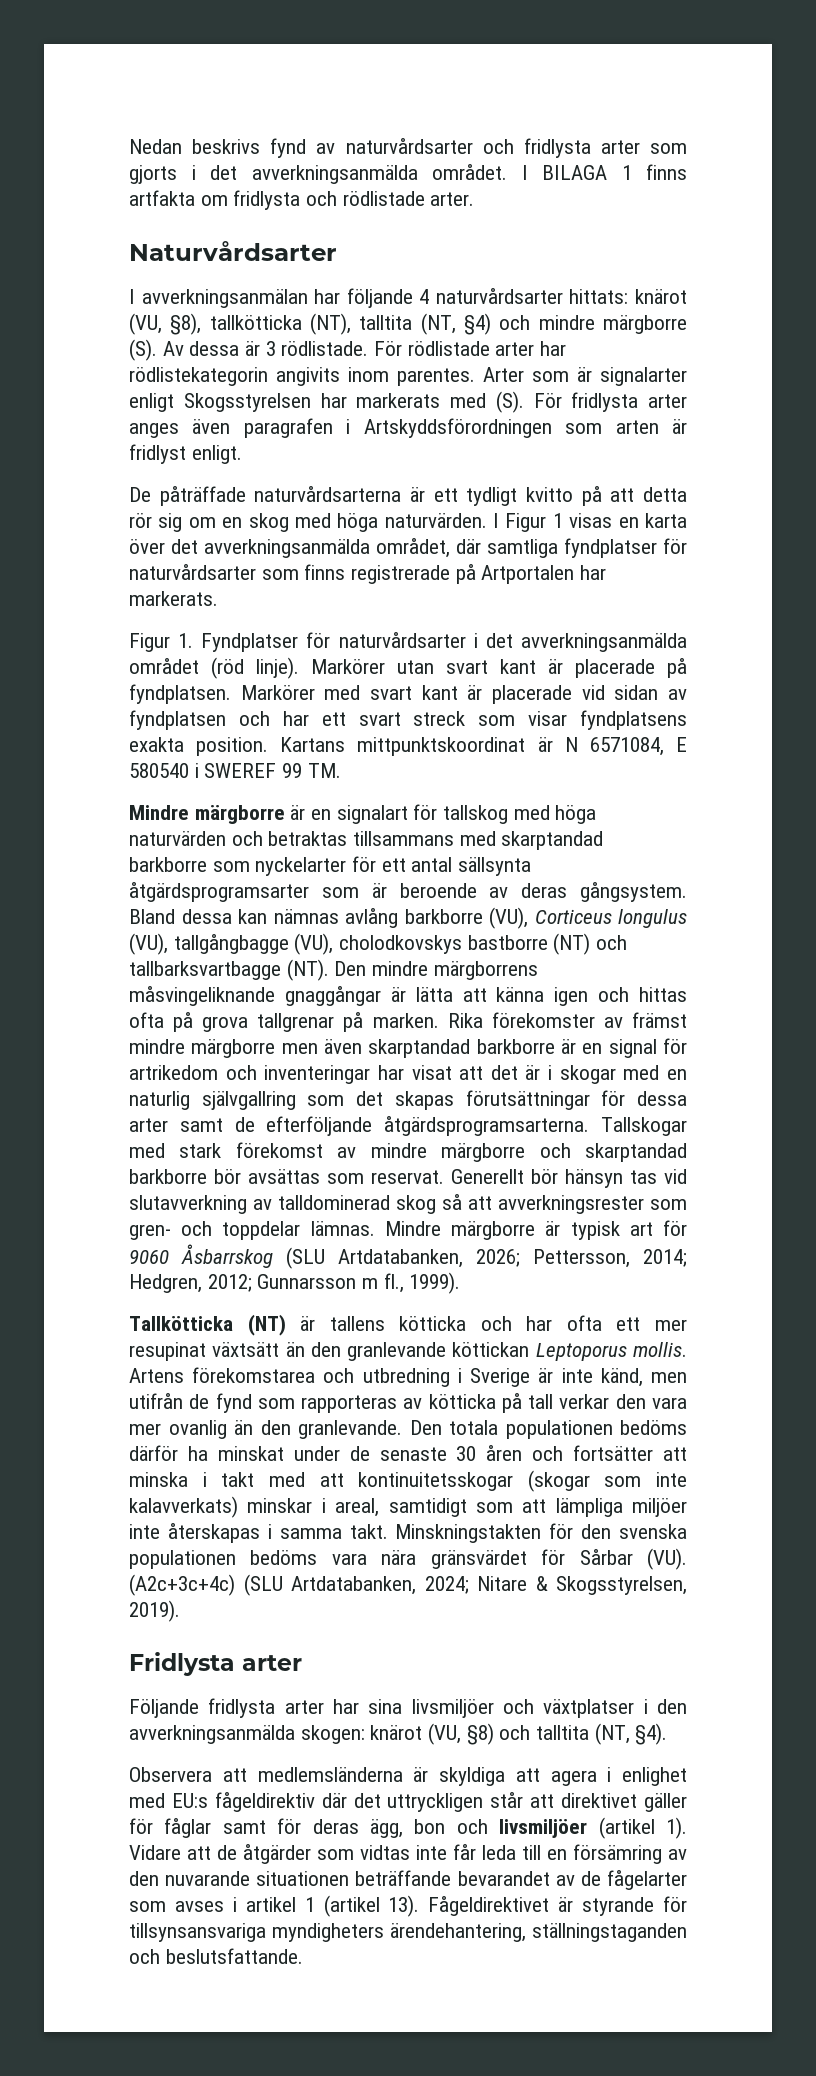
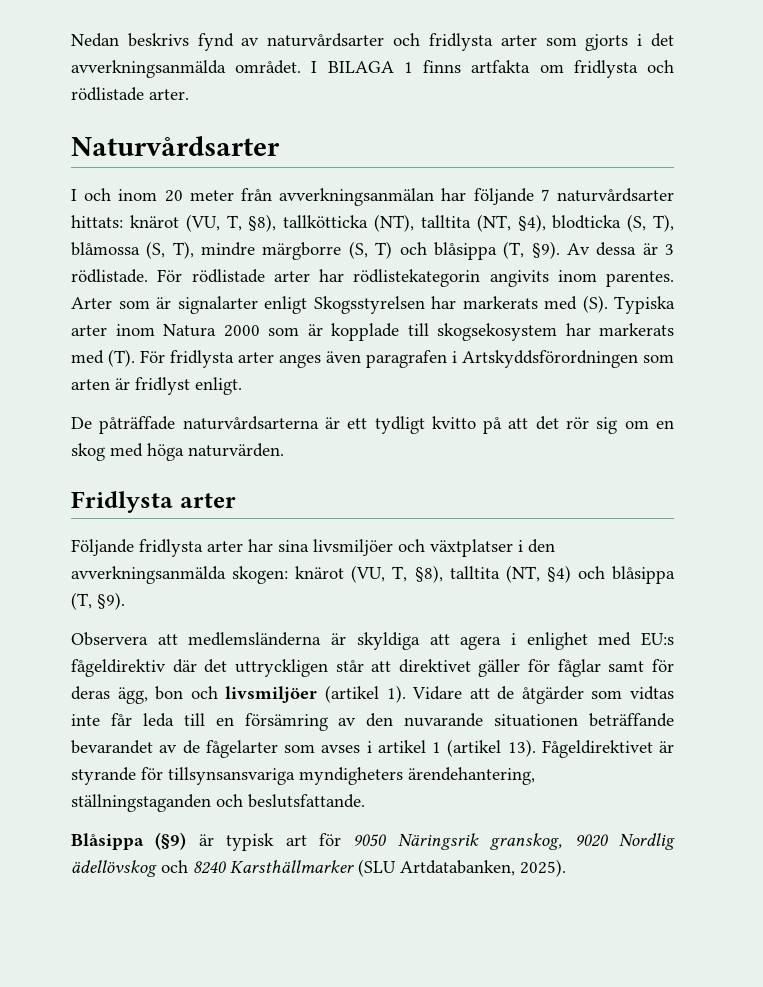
- I avverkningsanmälan har följande 4 naturvårdsarter hittats: knärot (VU, §8), tallkötticka (NT), talltita (NT, §4) och mindre märgborre (S). Av dessa är 3 rödlistade.
+ I och inom 20 meter från avverkningsanmälan har följande 7 naturvårdsarter hittats: knärot (VU, T, §8), tallkötticka (NT), talltita (NT, §4), blodticka (S, T), blåmossa (S, T), mindre märgborre (S, T) och blåsippa (T, §9). Av dessa är 3 rödlistade.
- Arter som är signalarter enligt Skogsstyrelsen har markerats med (S). För fridlysta arter anges även paragrafen i Artskyddsförordningen som arten är fridlyst enligt.
+ Arter som är signalarter enligt Skogsstyrelsen har markerats med (S). Typiska arter inom Natura 2000 som är kopplade till skogsekosystem har markerats med (T). För fridlysta arter anges även paragrafen i Artskyddsförordningen som arten är fridlyst enligt.
- De påträffade naturvårdsarterna är ett tydligt kvitto på att detta rör sig om en skog med höga naturvärden. I Figur 1 visas en karta över det avverkningsanmälda området, där samtliga fyndplatser för naturvårdsarter som finns registrerade på Artportalen har markerats.
- Figur 1. Fyndplatser för naturvårdsarter i det avverkningsanmälda området (röd linje). Markörer utan svart kant är placerade på fyndplatsen. Markörer med svart kant är placerade vid sidan av fyndplatsen och har ett svart streck som visar fyndplatsens exakta position. Kartans mittpunktskoordinat är N 6571084, E 580540 i SWEREF 99 TM.
- Mindre märgborre är en signalart för tallskog med höga naturvärden och betraktas tillsammans med skarptandad barkborre som nyckelarter för ett antal sällsynta åtgärdsprogramsarter som är beroende av deras gångsystem. Bland dessa kan nämnas avlång barkborre (VU), Corticeus longulus (VU), tallgångbagge (VU), cholodkovskys bastborre (NT) och tallbarksvartbagge (NT). Den mindre märgborrens måsvingeliknande gnaggångar är lätta att känna igen och hittas ofta på grova tallgrenar på marken. Rika förekomster av främst mindre märgborre men även skarptandad barkborre är en signal för artrikedom och inventeringar har visat att det är i skogar med en naturlig självgallring som det skapas förutsättningar för dessa arter samt de efterföljande åtgärdsprogramsarterna. Tallskogar med stark förekomst av mindre märgborre och skarptandad barkborre bör avsättas som reservat. Generellt bör hänsyn tas vid slutavverkning av talldominerad skog så att avverkningsrester som gren- och toppdelar lämnas. Mindre märgborre är typisk art för 9060 Åsbarrskog (SLU Artdatabanken, 2026; Pettersson, 2014; Hedgren, 2012; Gunnarsson m fl., 1999).
- Tallkötticka (NT) är tallens kötticka och har ofta ett mer resupinat växtsätt än den granlevande köttickan Leptoporus mollis. Artens förekomstarea och utbredning i Sverige är inte känd, men utifrån de fynd som rapporteras av kötticka på tall verkar den vara mer ovanlig än den granlevande. Den totala populationen bedöms därför ha minskat under de senaste 30 åren och fortsätter att minska i takt med att kontinuitetsskogar (skogar som inte kalavverkats) minskar i areal, samtidigt som att lämpliga miljöer inte återskapas i samma takt. Minskningstakten för den svenska populationen bedöms vara nära gränsvärdet för Sårbar (VU). (A2c+3c+4c) (SLU Artdatabanken, 2024; Nitare & Skogsstyrelsen, 2019).
+ De påträffade naturvårdsarterna är ett tydligt kvitto på att det rör sig om en skog med höga naturvärden.
- Följande fridlysta arter har sina livsmiljöer och växtplatser i den avverkningsanmälda skogen: knärot (VU, §8) och talltita (NT, §4).
+ Följande fridlysta arter har sina livsmiljöer och växtplatser i den avverkningsanmälda skogen: knärot (VU, T, §8), talltita (NT, §4) och blåsippa (T, §9).
+ Blåsippa (§9) är typisk art för 9050 Näringsrik granskog, 9020 Nordlig ädellövskog och 8240 Karsthällmarker (SLU Artdatabanken, 2025).

